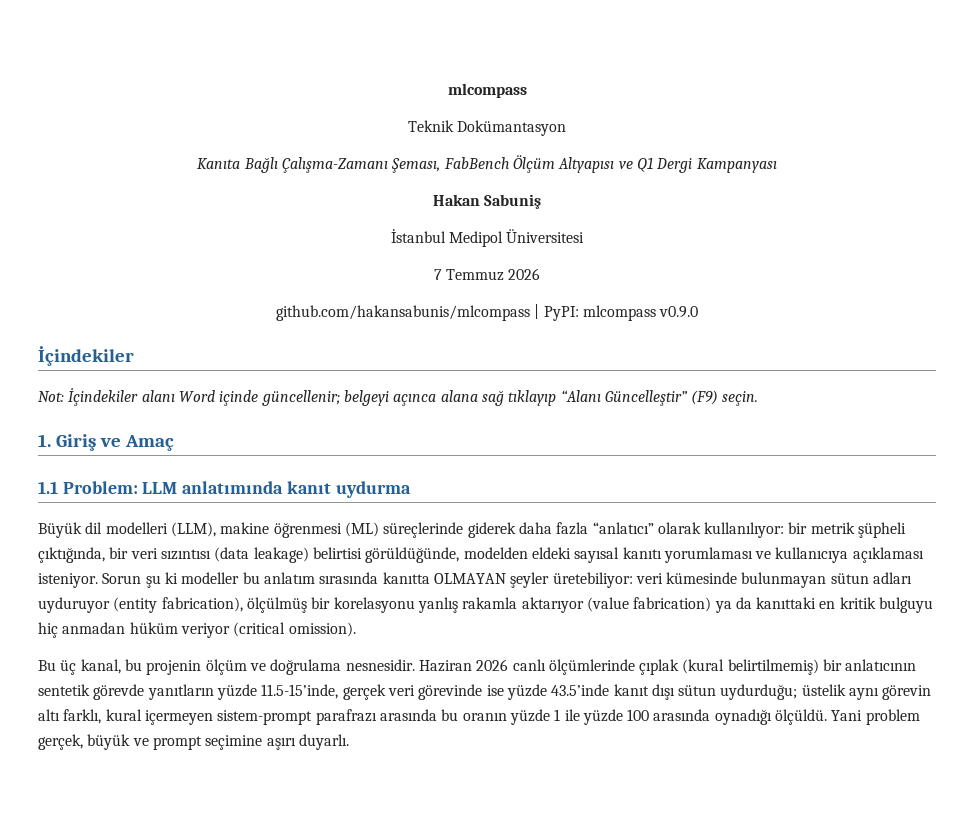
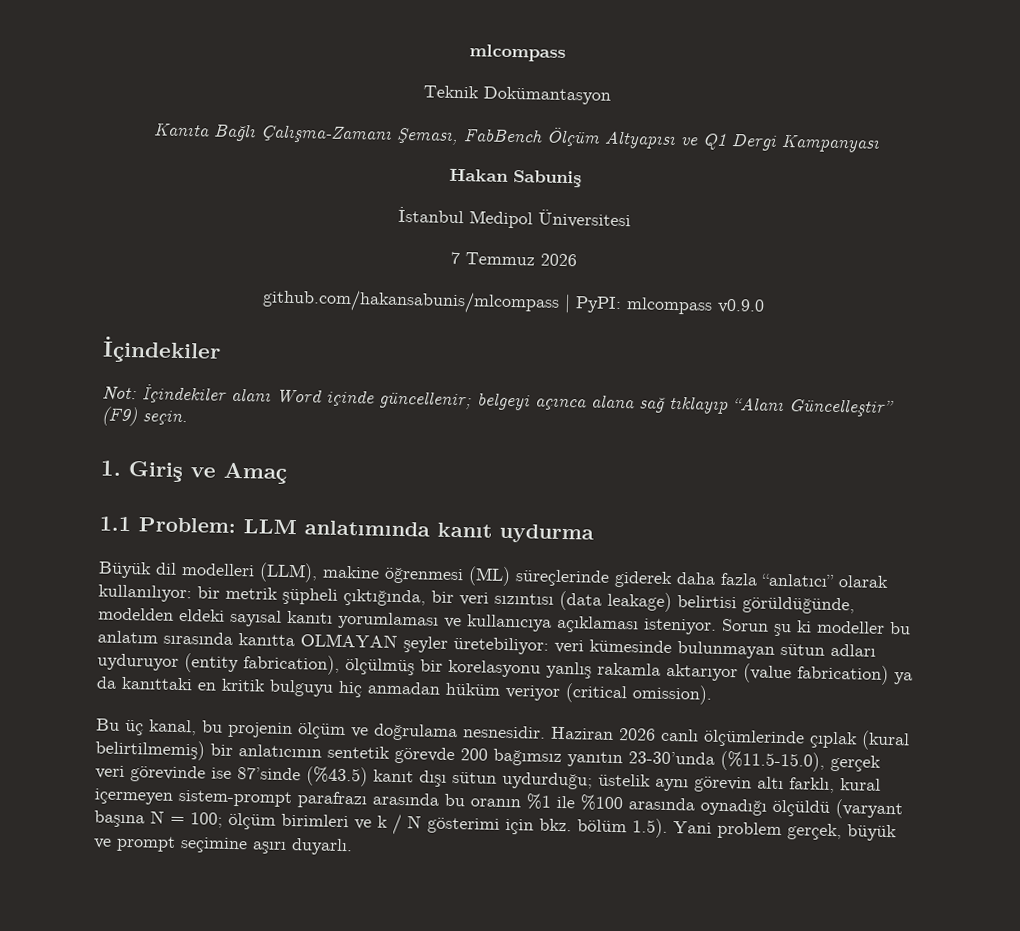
- Haziran 2026 canlı ölçümlerinde çıplak (kural belirtilmemiş) bir anlatıcının sentetik görevde yanıtların yüzde 11.5-15’inde, gerçek veri görevinde ise yüzde 43.5’inde kanıt dışı sütun uydurduğu; üstelik aynı görevin altı farklı, kural içermeyen sistem-prompt parafrazı arasında bu oranın yüzde 1 ile yüzde 100 arasında oynadığı ölçüldü. Yani problem gerçek, büyük ve prompt seçimine aşırı duyarlı.
+ Haziran 2026 canlı ölçümlerinde çıplak (kural belirtilmemiş) bir anlatıcının sentetik görevde 200 bağımsız yanıtın 23-30’unda (%11.5-15.0), gerçek veri görevinde ise 87’sinde (%43.5) kanıt dışı sütun uydurduğu; üstelik aynı görevin altı farklı, kural içermeyen sistem-prompt parafrazı arasında bu oranın %1 ile %100 arasında oynadığı ölçüldü (varyant başına N = 100; ölçüm birimleri ve k / N gösterimi için bkz. bölüm 1.5). Yani problem gerçek, büyük ve prompt seçimine aşırı duyarlı.

